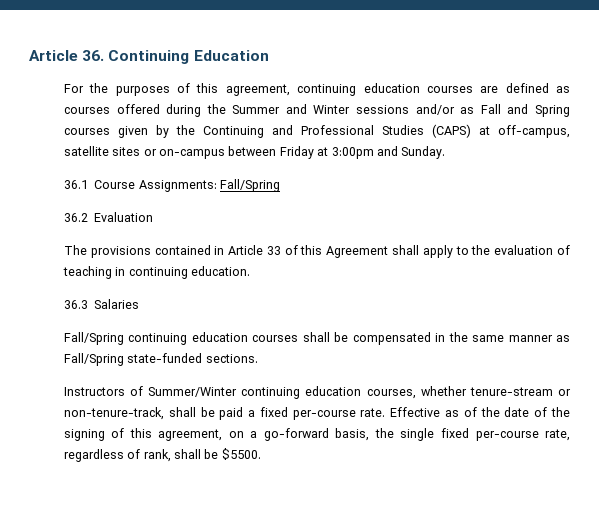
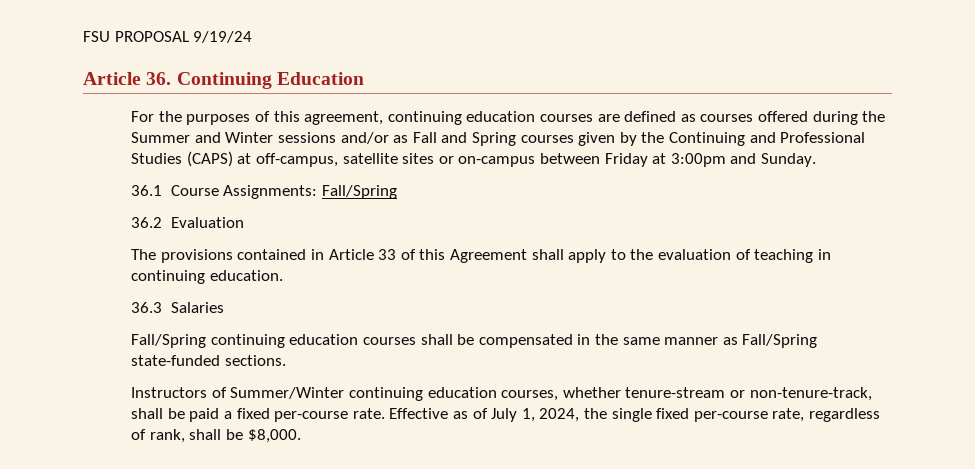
+ FSU PROPOSAL 9/19/24
- Effective as of the date of the signing of this agreement, on a go-forward basis, the single fixed per-course rate, regardless of rank, shall be $5500.
+ Effective as of July 1, 2024, the single fixed per-course rate, regardless of rank, shall be $8,000.

